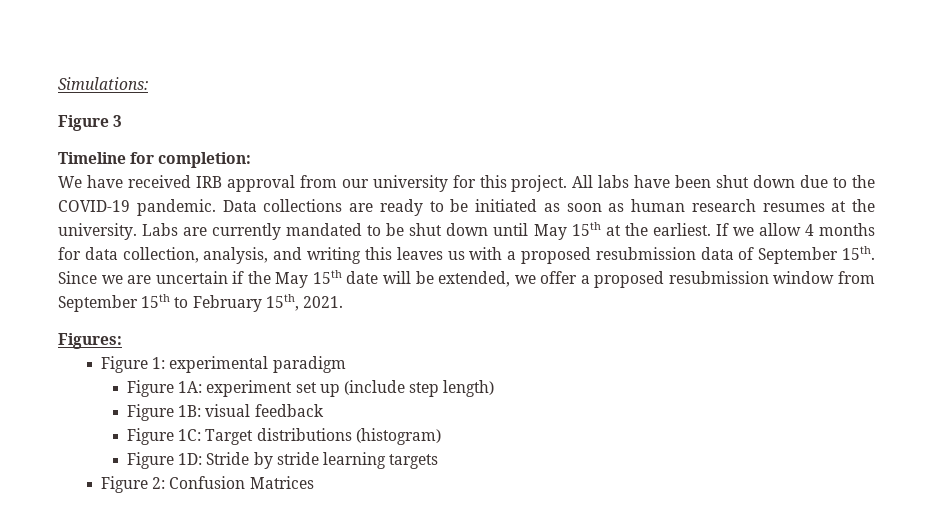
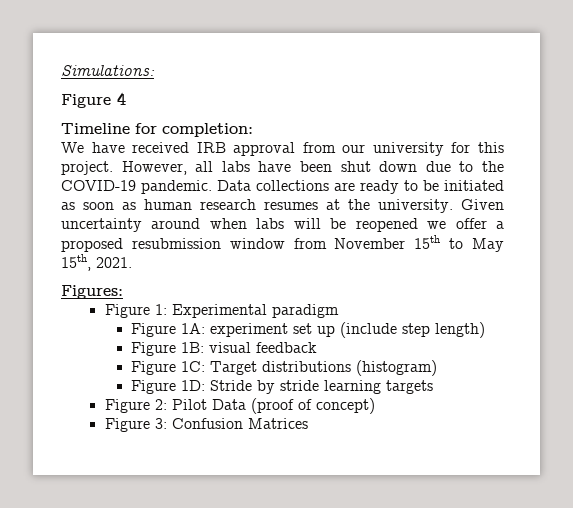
- Figure 3
+ Figure 4
- All labs have been shut down due to the COVID-19 pandemic.
+ However, all labs have been shut down due to the COVID-19 pandemic.
- Labs are currently mandated to be shut down until May 15th at the earliest. If we allow 4 months for data collection, analysis, and writing this leaves us with a proposed resubmission data of September 15th. Since we are uncertain if the May 15th date will be extended, we offer a proposed resubmission window from September 15th to February 15th, 2021.
+ Given uncertainty around when labs will be reopened we offer a proposed resubmission window from November 15th to May 15th, 2021.
- Figure 1: experimental paradigm
+ Figure 1: Experimental paradigm
- Figure 2: Confusion Matrices
+ Figure 2: Pilot Data (proof of concept)
+ Figure 3: Confusion Matrices

